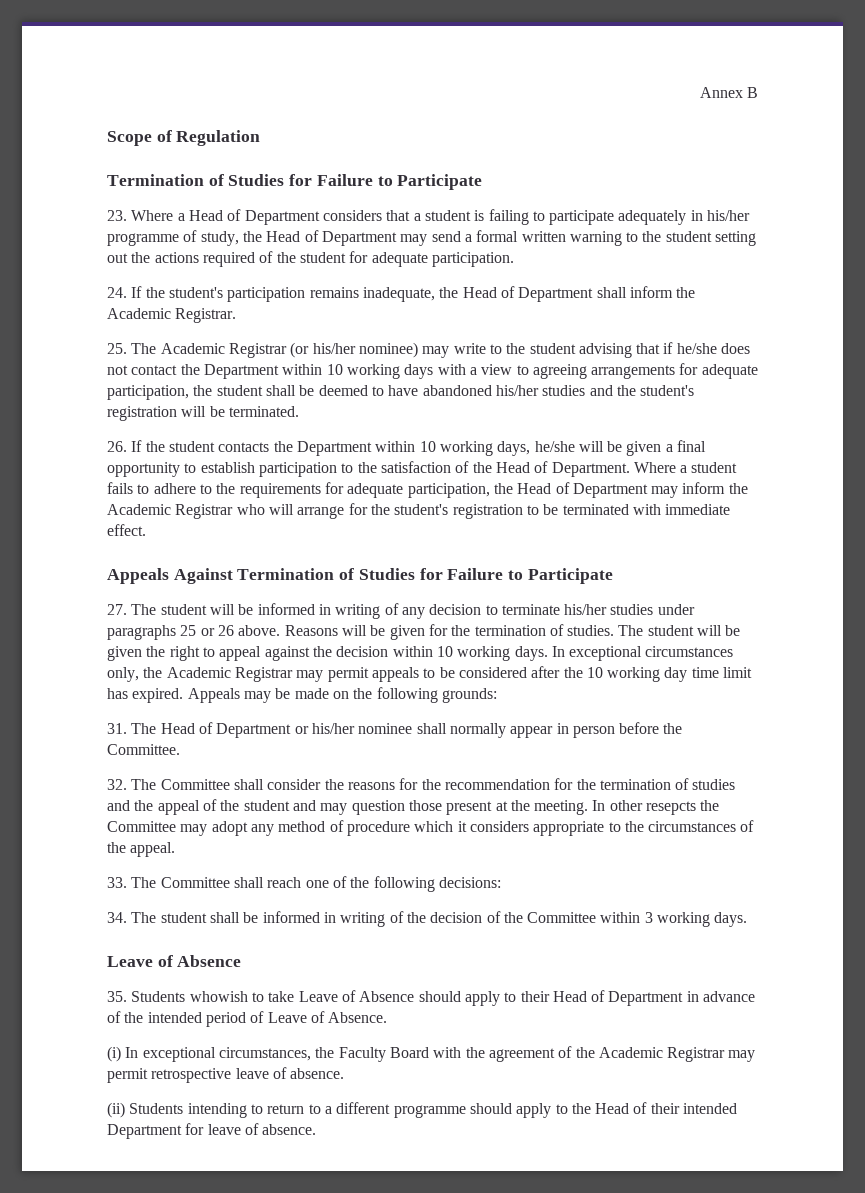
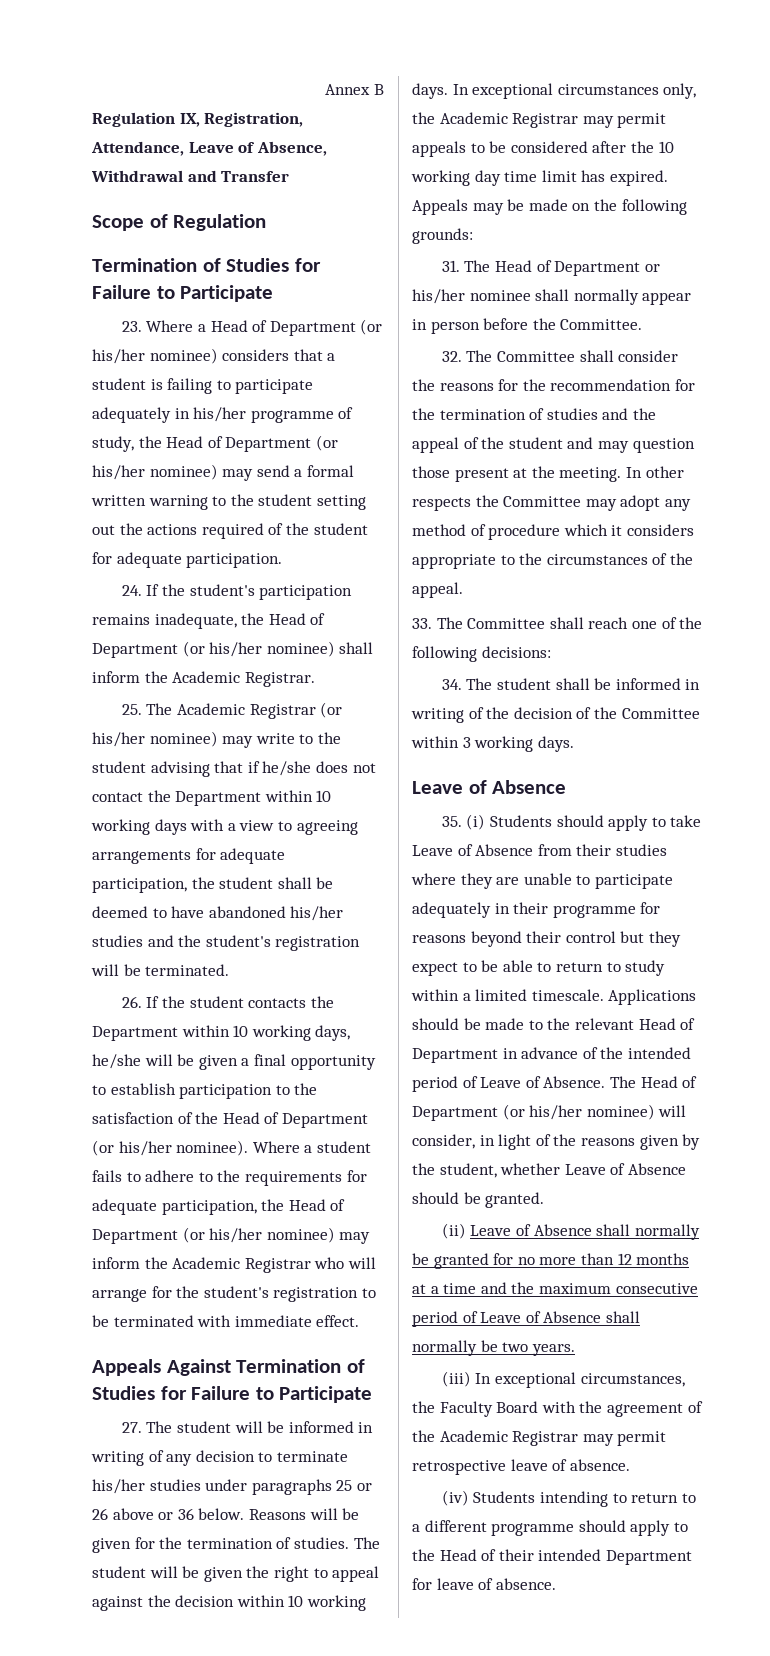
+ Regulation IX, Registration, Attendance, Leave of Absence, Withdrawal and Transfer
- 23. Where a Head of Department considers that a student is failing to participate adequately in his/her programme of study, the Head of Department may send a formal written warning to the student setting out the actions required of the student for adequate participation.
+ 23. Where a Head of Department (or his/her nominee) considers that a student is failing to participate adequately in his/her programme of study, the Head of Department (or his/her nominee) may send a formal written warning to the student setting out the actions required of the student for adequate participation.
- 24. If the student's participation remains inadequate, the Head of Department shall inform the Academic Registrar.
+ 24. If the student's participation remains inadequate, the Head of Department (or his/her nominee) shall inform the Academic Registrar.
- 26. If the student contacts the Department within 10 working days, he/she will be given a final opportunity to establish participation to the satisfaction of the Head of Department.
+ 26. If the student contacts the Department within 10 working days, he/she will be given a final opportunity to establish participation to the satisfaction of the Head of Department (or his/her nominee).
- Where a student fails to adhere to the requirements for adequate participation, the Head of Department may inform the Academic Registrar who will arrange for the student's registration to be terminated with immediate effect.
+ Where a student fails to adhere to the requirements for adequate participation, the Head of Department (or his/her nominee) may inform the Academic Registrar who will arrange for the student's registration to be terminated with immediate effect.
- 27. The student will be informed in writing of any decision to terminate his/her studies under paragraphs 25 or 26 above.
+ 27. The student will be informed in writing of any decision to terminate his/her studies under paragraphs 25 or 26 above or 36 below.
- In other resepcts the Committee may adopt any method of procedure which it considers appropriate to the circumstances of the appeal.
+ In other respects the Committee may adopt any method of procedure which it considers appropriate to the circumstances of the appeal.
- 35. Students whowish to take Leave of Absence should apply to their Head of Department in advance of the intended period of Leave of Absence.
- (i) In exceptional circumstances, the Faculty Board with the agreement of the Academic Registrar may permit retrospective leave of absence.
+ 35. (i) Students should apply to take Leave of Absence from their studies where they are unable to participate adequately in their programme for reasons beyond their control but they expect to be able to return to study within a limited timescale. Applications should be made to the relevant Head of Department in advance of the intended period of Leave of Absence. The Head of Department (or his/her nominee) will consider, in light of the reasons given by the student, whether Leave of Absence should be granted.
+ (ii) Leave of Absence shall normally be granted for no more than 12 months at a time and the maximum consecutive period of Leave of Absence shall normally be two years.
+ (iii) In exceptional circumstances, the Faculty Board with the agreement of the Academic Registrar may permit retrospective leave of absence.
- (ii) Students intending to return to a different programme should apply to the Head of their intended Department for leave of absence.
+ (iv) Students intending to return to a different programme should apply to the Head of their intended Department for leave of absence.

